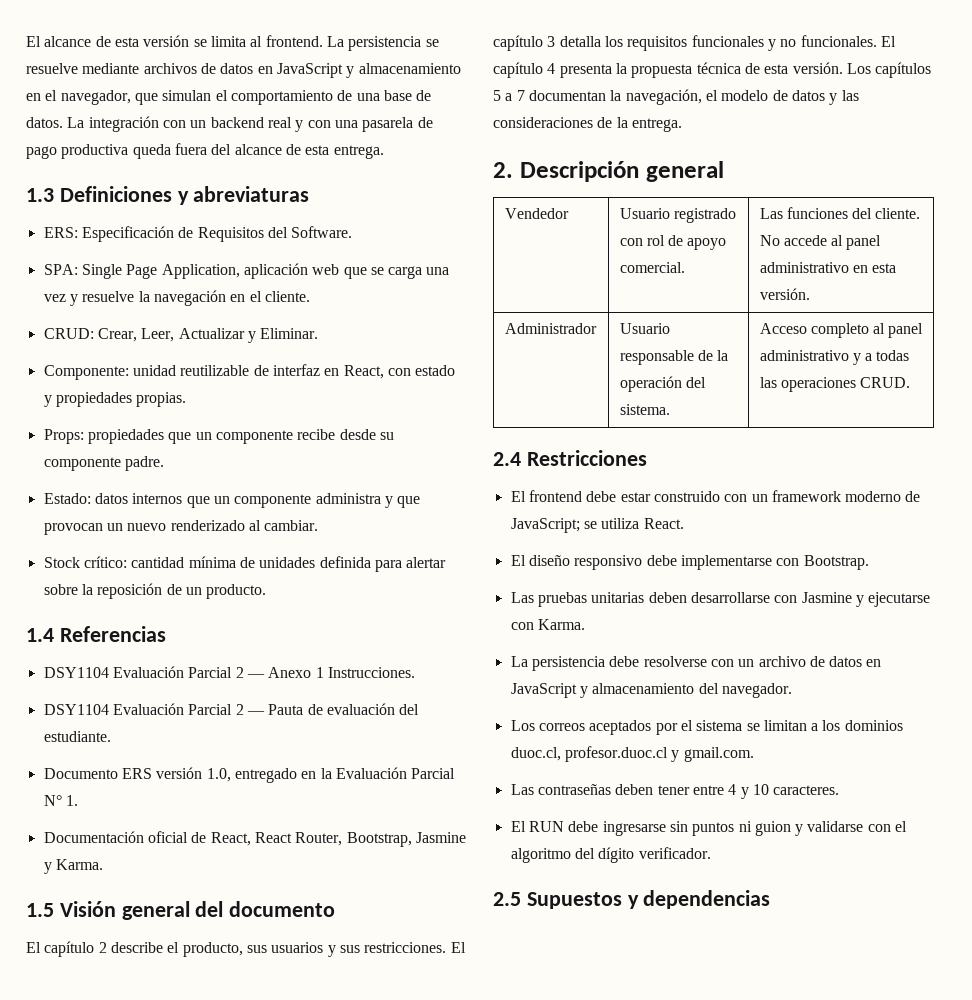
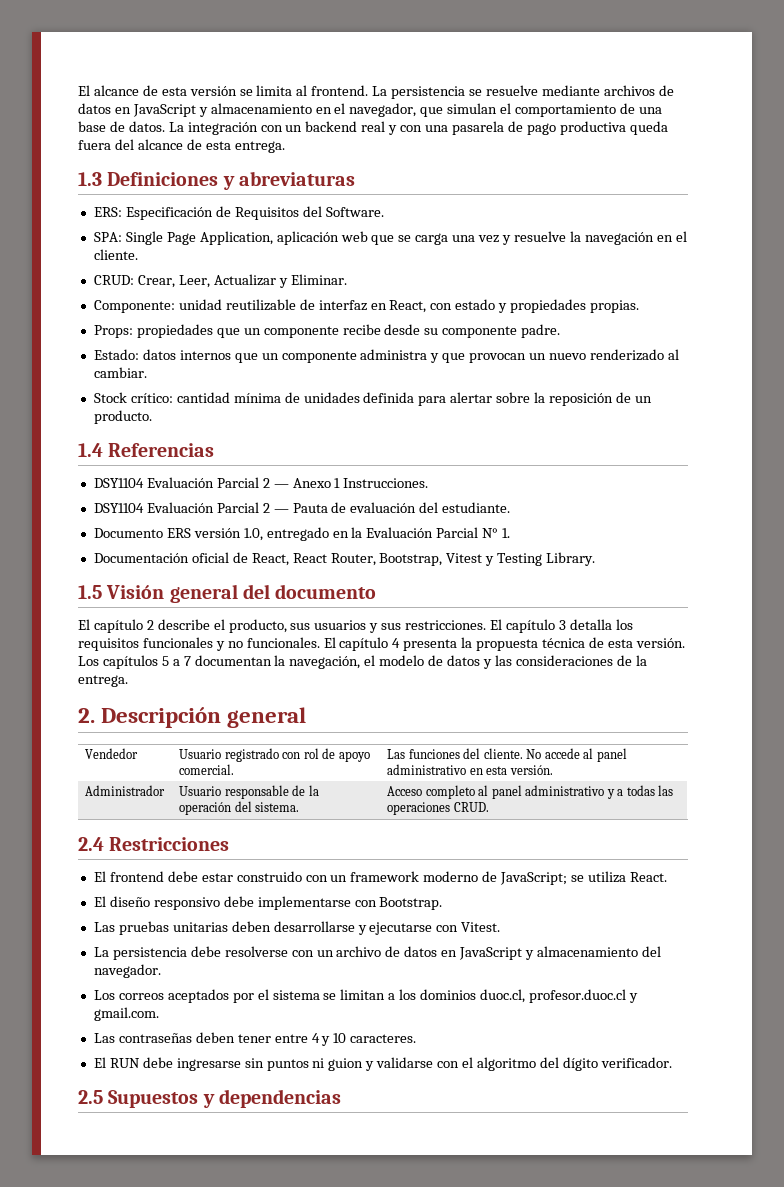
- Documentación oficial de React, React Router, Bootstrap, Jasmine y Karma.
+ Documentación oficial de React, React Router, Bootstrap, Vitest y Testing Library.
- Las pruebas unitarias deben desarrollarse con Jasmine y ejecutarse con Karma.
+ Las pruebas unitarias deben desarrollarse y ejecutarse con Vitest.

